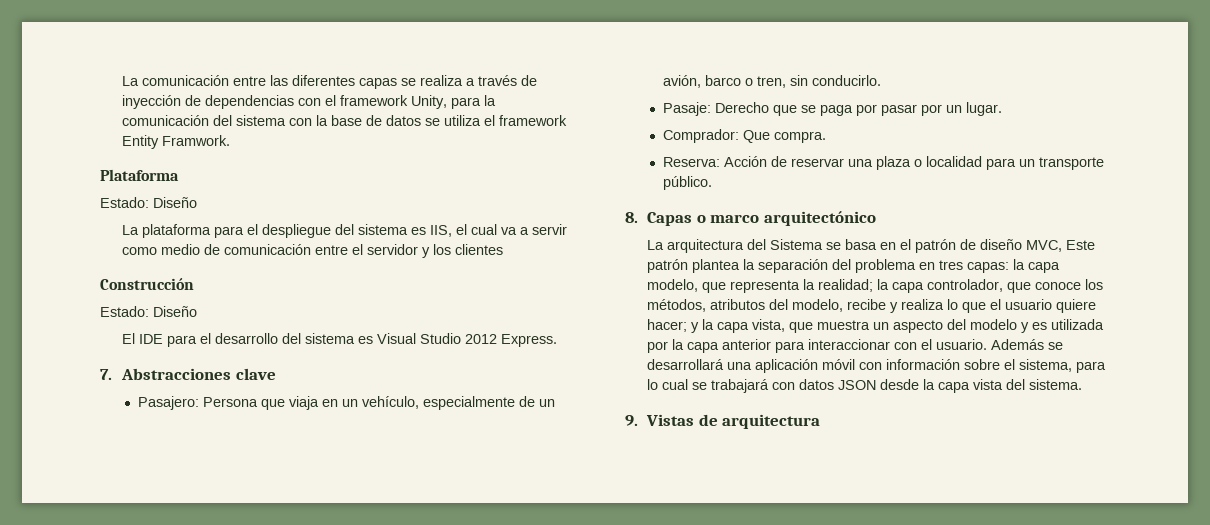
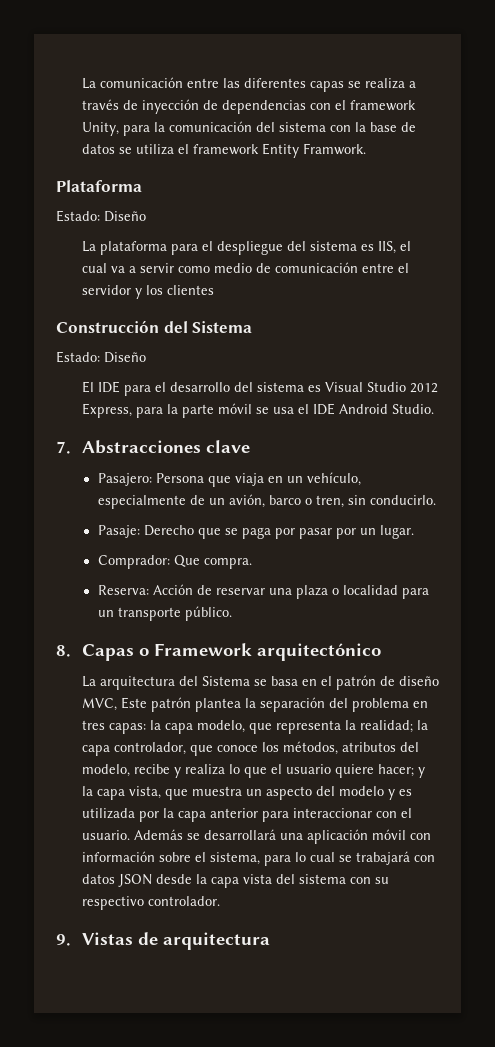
- Construcción
+ Construcción del Sistema
- El IDE para el desarrollo del sistema es Visual Studio 2012 Express.
+ El IDE para el desarrollo del sistema es Visual Studio 2012 Express, para la parte móvil se usa el IDE Android Studio.
- 8. Capas o marco arquitectónico
+ 8. Capas o Framework arquitectónico
- Además se desarrollará una aplicación móvil con información sobre el sistema, para lo cual se trabajará con datos JSON desde la capa vista del sistema.
+ Además se desarrollará una aplicación móvil con información sobre el sistema, para lo cual se trabajará con datos JSON desde la capa vista del sistema con su respectivo controlador.

